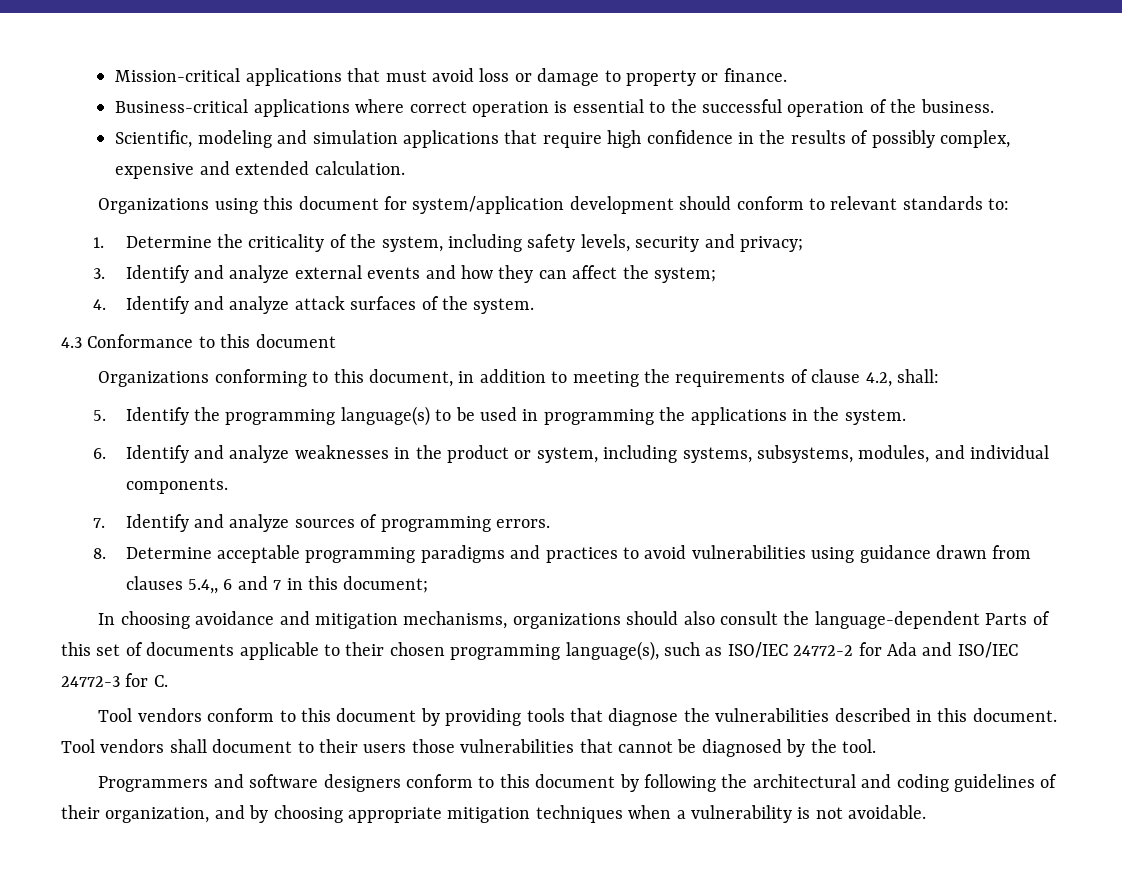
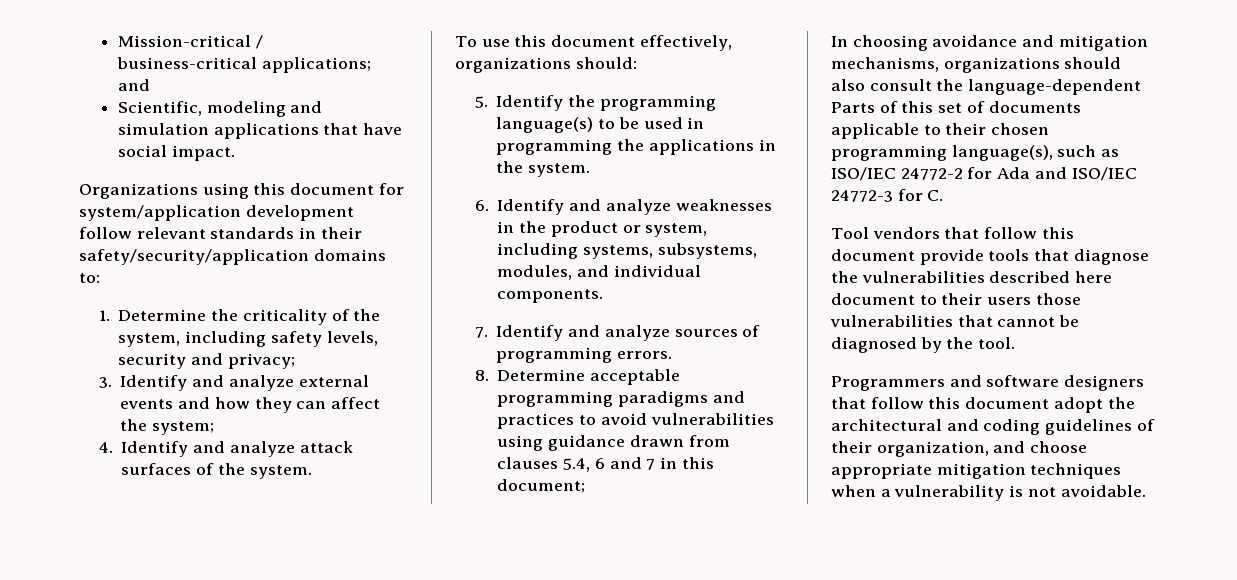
- Mission-critical applications that must avoid loss or damage to property or finance.
- Business-critical applications where correct operation is essential to the successful operation of the business.
+ Mission-critical / business-critical applications; and
- Scientific, modeling and simulation applications that require high confidence in the results of possibly complex, expensive and extended calculation.
+ Scientific, modeling and simulation applications that have social impact.
- Organizations using this document for system/application development should conform to relevant standards to:
+ Organizations using this document for system/application development follow relevant standards in their safety/security/application domains to:
- 4.3 Conformance to this document
- Organizations conforming to this document, in addition to meeting the requirements of clause 4.2, shall:
+ To use this document effectively, organizations should:
- 8. Determine acceptable programming paradigms and practices to avoid vulnerabilities using guidance drawn from clauses 5.4,, 6 and 7 in this document;
+ 8. Determine acceptable programming paradigms and practices to avoid vulnerabilities using guidance drawn from clauses 5.4, 6 and 7 in this document;
- Tool vendors conform to this document by providing tools that diagnose the vulnerabilities described in this document. Tool vendors shall document to their users those vulnerabilities that cannot be diagnosed by the tool.
+ Tool vendors that follow this document provide tools that diagnose the vulnerabilities described here document to their users those vulnerabilities that cannot be diagnosed by the tool.
- Programmers and software designers conform to this document by following the architectural and coding guidelines of their organization, and by choosing appropriate mitigation techniques when a vulnerability is not avoidable.
+ Programmers and software designers that follow this document adopt the architectural and coding guidelines of their organization, and choose appropriate mitigation techniques when a vulnerability is not avoidable.

